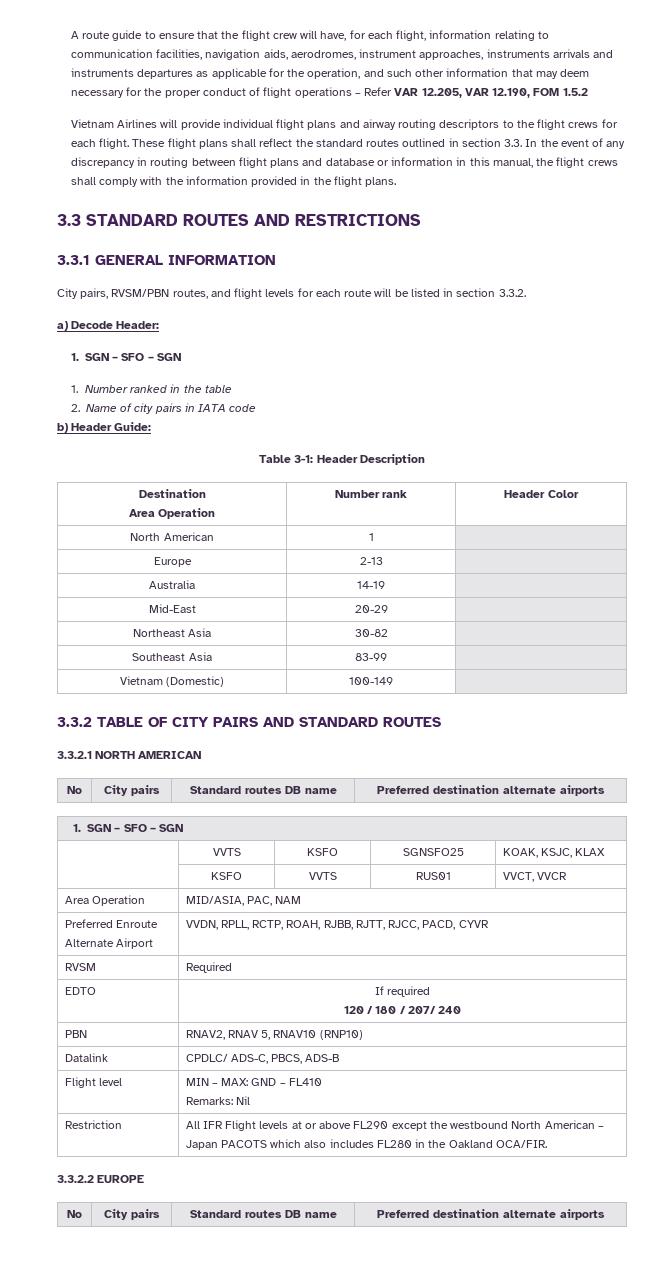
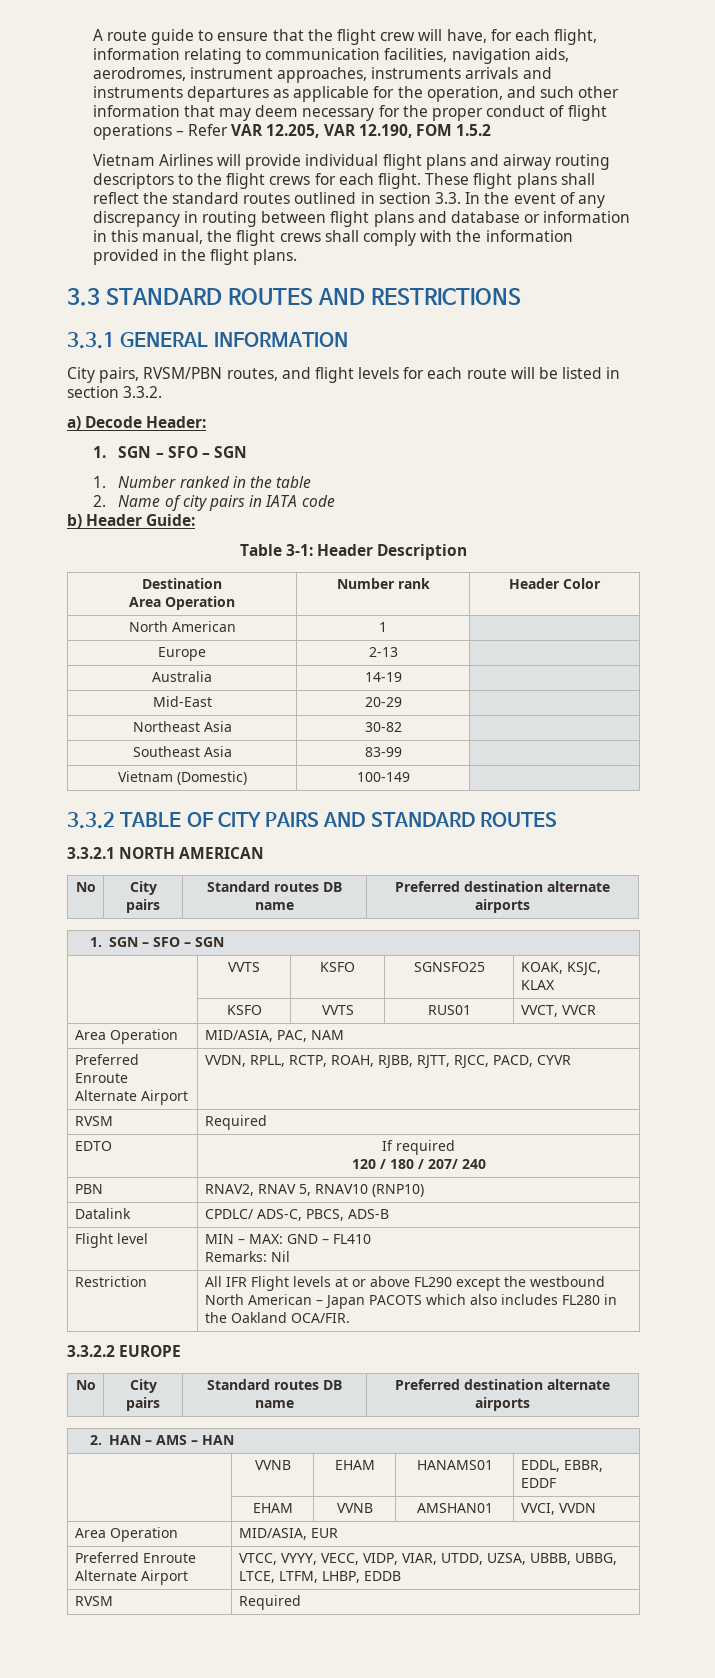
+ 2. HAN – AMS – HAN
+ | VVNB | EHAM | HANAMS01 | EDDL, EBBR, EDDF
+ | EHAM | VVNB | AMSHAN01 | VVCI, VVDN
+ Area Operation | MID/ASIA, EUR
+ Preferred Enroute Alternate Airport | VTCC, VYYY, VECC, VIDP, VIAR, UTDD, UZSA, UBBB, UBBG, LTCE, LTFM, LHBP, EDDB
+ RVSM | Required

